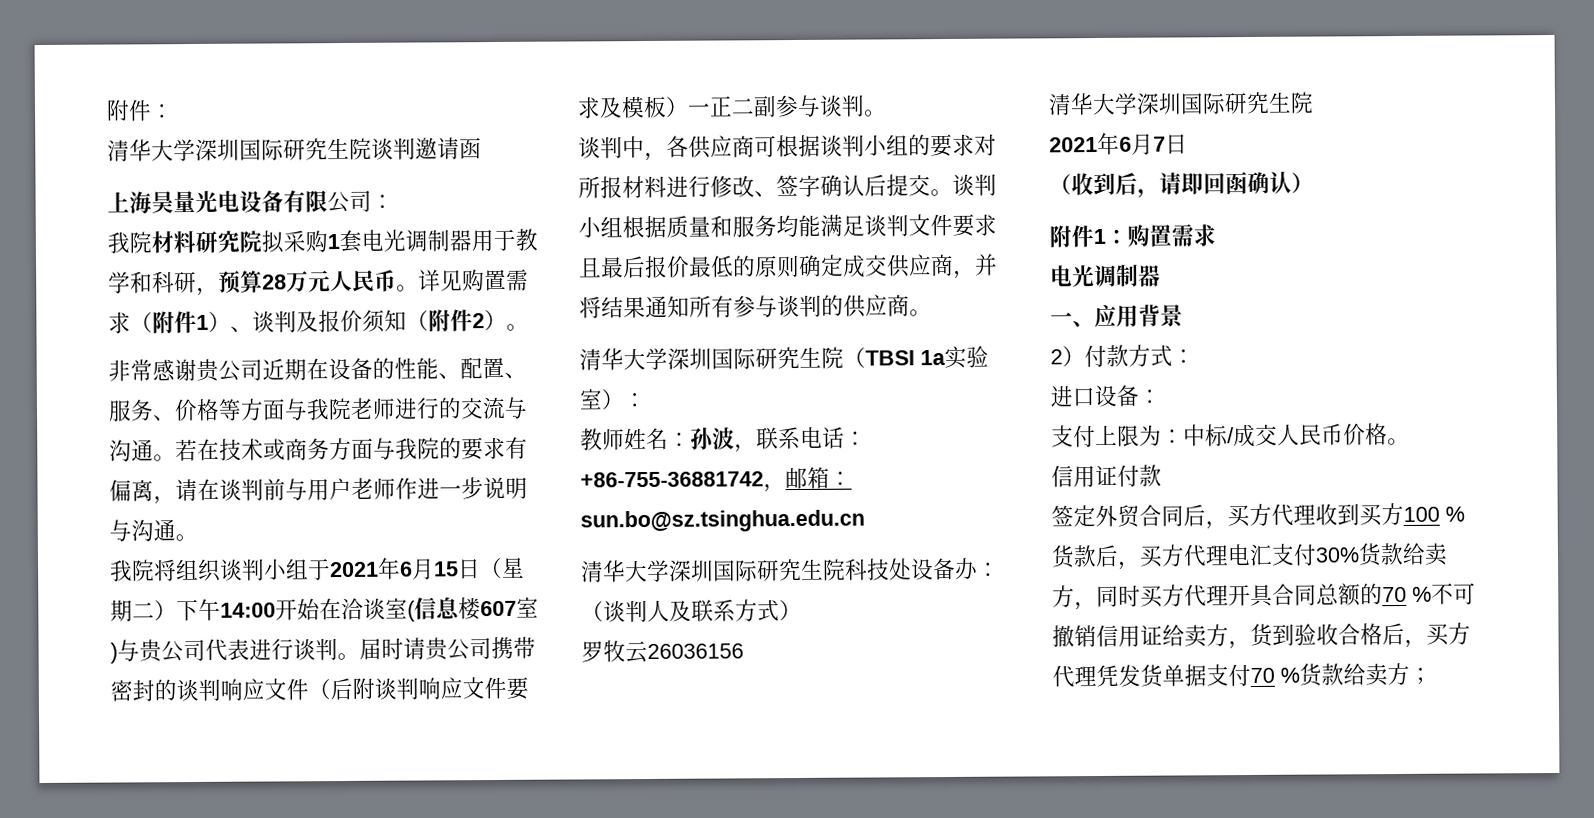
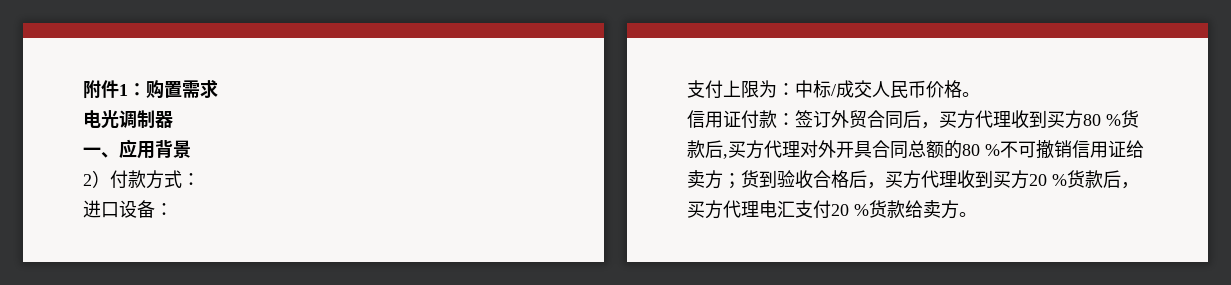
- 附件：
- 清华大学深圳国际研究生院谈判邀请函
- 上海昊量光电设备有限公司：
- 我院材料研究院拟采购1套电光调制器用于教学和科研，预算28万元人民币。详见购置需求（附件1）、谈判及报价须知（附件2）。
- 非常感谢贵公司近期在设备的性能、配置、服务、价格等方面与我院老师进行的交流与沟通。若在技术或商务方面与我院的要求有偏离，请在谈判前与用户老师作进一步说明与沟通。
- 我院将组织谈判小组于2021年6月15日（星期二）下午14:00开始在洽谈室(信息楼607室)与贵公司代表进行谈判。届时请贵公司携带密封的谈判响应文件（后附谈判响应文件要求及模板）一正二副参与谈判。
- 谈判中，各供应商可根据谈判小组的要求对所报材料进行修改、签字确认后提交。谈判小组根据质量和服务均能满足谈判文件要求且最后报价最低的原则确定成交供应商，并将结果通知所有参与谈判的供应商。
- 清华大学深圳国际研究生院（TBSI 1a实验室）：
- 教师姓名：孙波，联系电话：+86-755-36881742，邮箱：sun.bo@sz.tsinghua.edu.cn
- 清华大学深圳国际研究生院科技处设备办：（谈判人及联系方式）
- 罗牧云26036156
- 清华大学深圳国际研究生院
- 2021年6月7日
- （收到后，请即回函确认）
- 信用证付款
- 签定外贸合同后，买方代理收到买方100 %货款后，买方代理电汇支付30%货款给卖方，同时买方代理开具合同总额的70 %不可撤销信用证给卖方，货到验收合格后，买方代理凭发货单据支付70 %货款给卖方；
+ 信用证付款：签订外贸合同后，买方代理收到买方80 %货款后,买方代理对外开具合同总额的80 %不可撤销信用证给卖方；货到验收合格后，买方代理收到买方20 %货款后，买方代理电汇支付20 %货款给卖方。

